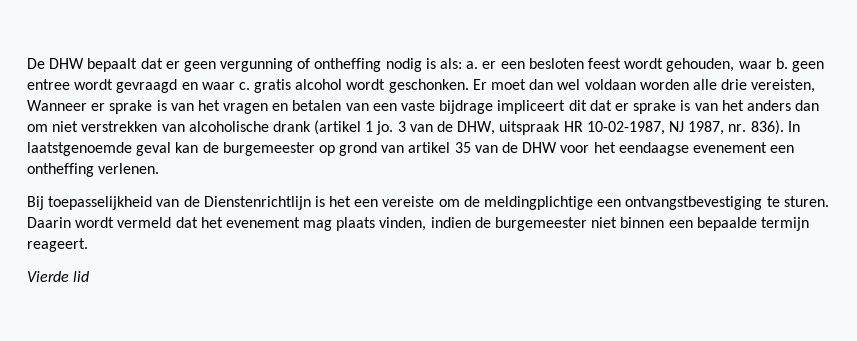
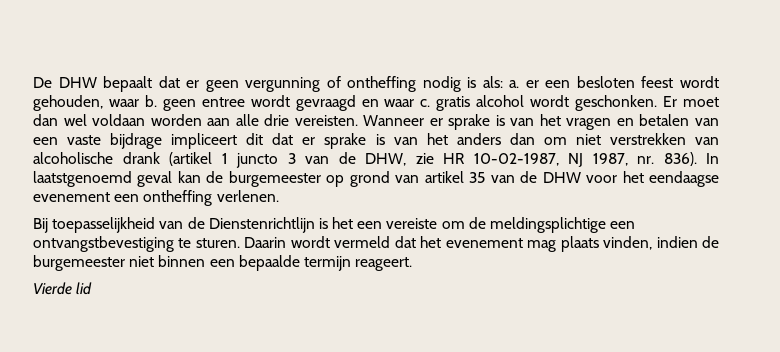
- Er moet dan wel voldaan worden alle drie vereisten, Wanneer er sprake is van het vragen en betalen van een vaste bijdrage impliceert dit dat er sprake is van het anders dan om niet verstrekken van alcoholische drank (artikel 1 jo. 3 van de DHW, uitspraak HR 10-02-1987, NJ 1987, nr. 836).
+ Er moet dan wel voldaan worden aan alle drie vereisten. Wanneer er sprake is van het vragen en betalen van een vaste bijdrage impliceert dit dat er sprake is van het anders dan om niet verstrekken van alcoholische drank (artikel 1 juncto 3 van de DHW, zie HR 10-02-1987, NJ 1987, nr. 836).
- In laatstgenoemde geval kan de burgemeester op grond van artikel 35 van de DHW voor het eendaagse evenement een ontheffing verlenen.
+ In laatstgenoemd geval kan de burgemeester op grond van artikel 35 van de DHW voor het eendaagse evenement een ontheffing verlenen.
- Bij toepasselijkheid van de Dienstenrichtlijn is het een vereiste om de meldingplichtige een ontvangstbevestiging te sturen.
+ Bij toepasselijkheid van de Dienstenrichtlijn is het een vereiste om de meldingsplichtige een ontvangstbevestiging te sturen.

